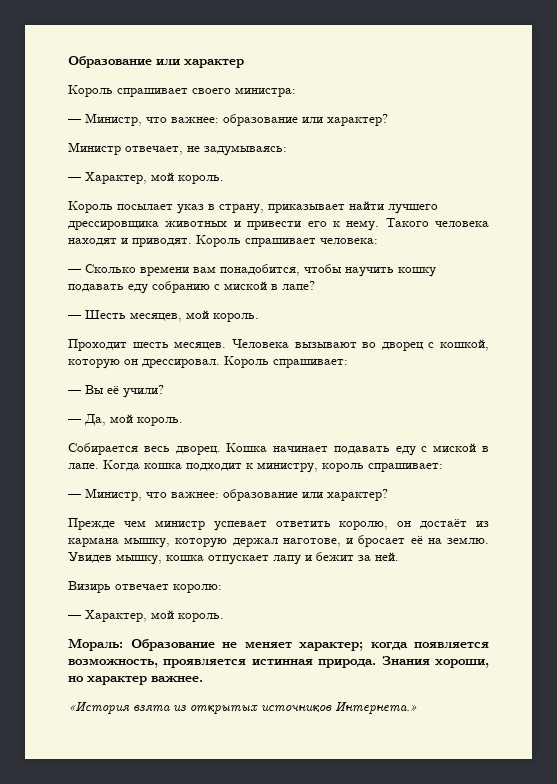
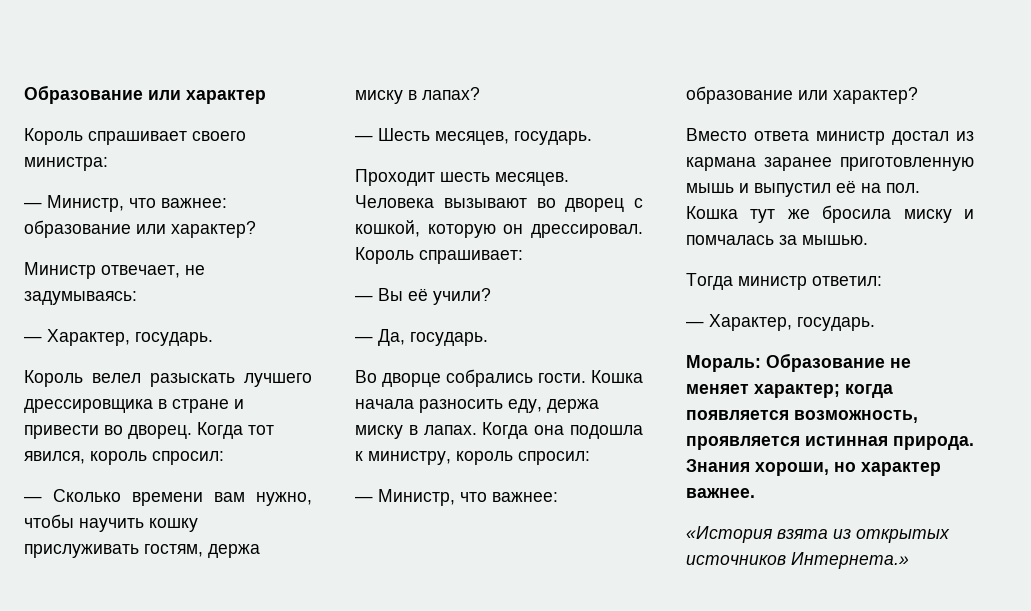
  Министр отвечает, не задумываясь:
- — Характер, мой король.
- Король посылает указ в страну, приказывает найти лучшего дрессировщика животных и привести его к нему. Такого человека находят и приводят. Король спрашивает человека:
+ — Характер, государь.
+ Король велел разыскать лучшего дрессировщика в стране и привести во дворец. Когда тот явился, король спросил:
- — Сколько времени вам понадобится, чтобы научить кошку подавать еду собранию с миской в лапе?
+ — Сколько времени вам нужно, чтобы научить кошку прислуживать гостям, держа миску в лапах?
- — Шесть месяцев, мой король.
+ — Шесть месяцев, государь.
- — Да, мой король.
- Собирается весь дворец. Кошка начинает подавать еду с миской в лапе. Когда кошка подходит к министру, король спрашивает:
+ — Да, государь.
+ Во дворце собрались гости. Кошка начала разносить еду, держа миску в лапах. Когда она подошла к министру, король спросил:
  — Министр, что важнее: образование или характер?
- Прежде чем министр успевает ответить королю, он достаёт из кармана мышку, которую держал наготове, и бросает её на землю. Увидев мышку, кошка отпускает лапу и бежит за ней.
- Визирь отвечает королю:
- — Характер, мой король.
+ Вместо ответа министр достал из кармана заранее приготовленную мышь и выпустил её на пол. Кошка тут же бросила миску и помчалась за мышью.
+ Тогда министр ответил:
+ — Характер, государь.

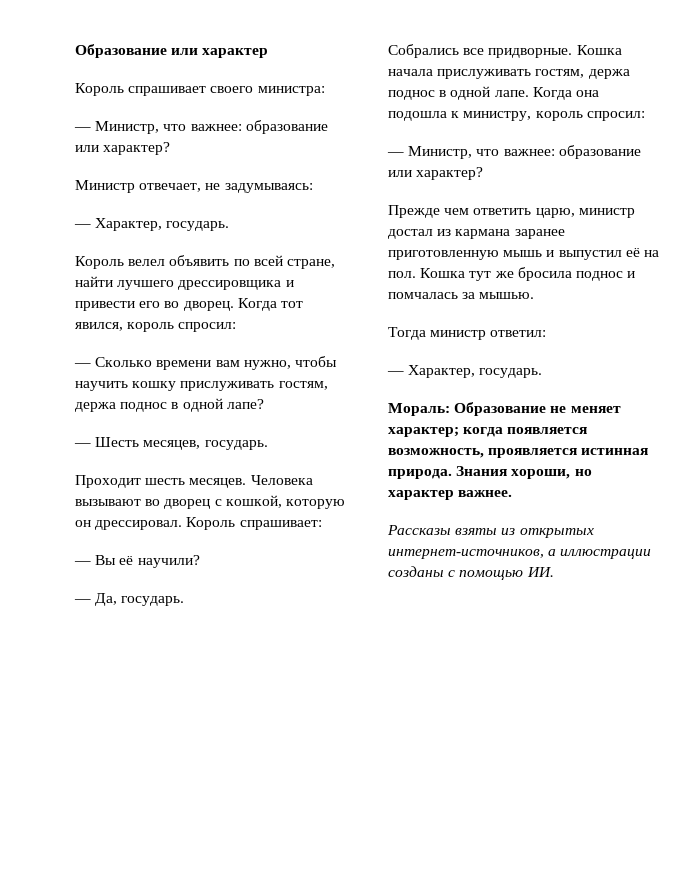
- Король велел разыскать лучшего дрессировщика в стране и привести во дворец.
+ Король велел объявить по всей стране, найти лучшего дрессировщика и привести его во дворец.
- — Сколько времени вам нужно, чтобы научить кошку прислуживать гостям, держа миску в лапах?
+ — Сколько времени вам нужно, чтобы научить кошку прислуживать гостям, держа поднос в одной лапе?
- — Вы её учили?
+ — Вы её научили?
- Во дворце собрались гости. Кошка начала разносить еду, держа миску в лапах.
+ Собрались все придворные. Кошка начала прислуживать гостям, держа поднос в одной лапе.
- Вместо ответа министр достал из кармана заранее приготовленную мышь и выпустил её на пол.
+ Прежде чем ответить царю, министр достал из кармана заранее приготовленную мышь и выпустил её на пол.
- Кошка тут же бросила миску и помчалась за мышью.
+ Кошка тут же бросила поднос и помчалась за мышью.
- «История взята из открытых источников Интернета.»
+ Рассказы взяты из открытых интернет-источников, а иллюстрации созданы с помощью ИИ.

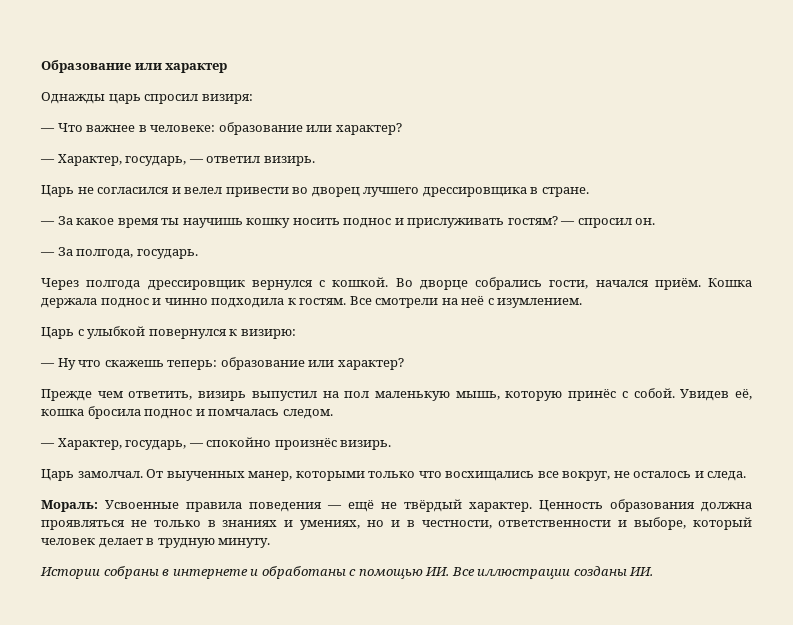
- Король спрашивает своего министра:
- — Министр, что важнее: образование или характер?
- Министр отвечает, не задумываясь:
- — Характер, государь.
- Король велел объявить по всей стране, найти лучшего дрессировщика и привести его во дворец. Когда тот явился, король спросил:
- — Сколько времени вам нужно, чтобы научить кошку прислуживать гостям, держа поднос в одной лапе?
- — Шесть месяцев, государь.
- Проходит шесть месяцев. Человека вызывают во дворец с кошкой, которую он дрессировал. Король спрашивает:
- — Вы её научили?
- — Да, государь.
- Собрались все придворные. Кошка начала прислуживать гостям, держа поднос в одной лапе. Когда она подошла к министру, король спросил:
- — Министр, что важнее: образование или характер?
+ Однажды царь спросил визиря:
+ — Что важнее в человеке: образование или характер?
+ — Характер, государь, — ответил визирь.
+ Царь не согласился и велел привести во дворец лучшего дрессировщика в стране.
+ — За какое время ты научишь кошку носить поднос и прислуживать гостям? — спросил он.
+ — За полгода, государь.
+ Через полгода дрессировщик вернулся с кошкой. Во дворце собрались гости, начался приём. Кошка держала поднос и чинно подходила к гостям. Все смотрели на неё с изумлением.
+ Царь с улыбкой повернулся к визирю:
+ — Ну что скажешь теперь: образование или характер?
- Прежде чем ответить царю, министр достал из кармана заранее приготовленную мышь и выпустил её на пол. Кошка тут же бросила поднос и помчалась за мышью.
- Тогда министр ответил:
- — Характер, государь.
- Мораль: Образование не меняет характер; когда появляется возможность, проявляется истинная природа. Знания хороши, но характер важнее.
- Рассказы взяты из открытых интернет-источников, а иллюстрации созданы с помощью ИИ.
+ Прежде чем ответить, визирь выпустил на пол маленькую мышь, которую принёс с собой. Увидев её, кошка бросила поднос и помчалась следом.
+ — Характер, государь, — спокойно произнёс визирь.
+ Царь замолчал. От выученных манер, которыми только что восхищались все вокруг, не осталось и следа.
+ Мораль: Усвоенные правила поведения — ещё не твёрдый характер. Ценность образования должна проявляться не только в знаниях и умениях, но и в честности, ответственности и выборе, который человек делает в трудную минуту.
+ Истории собраны в интернете и обработаны с помощью ИИ. Все иллюстрации созданы ИИ.

